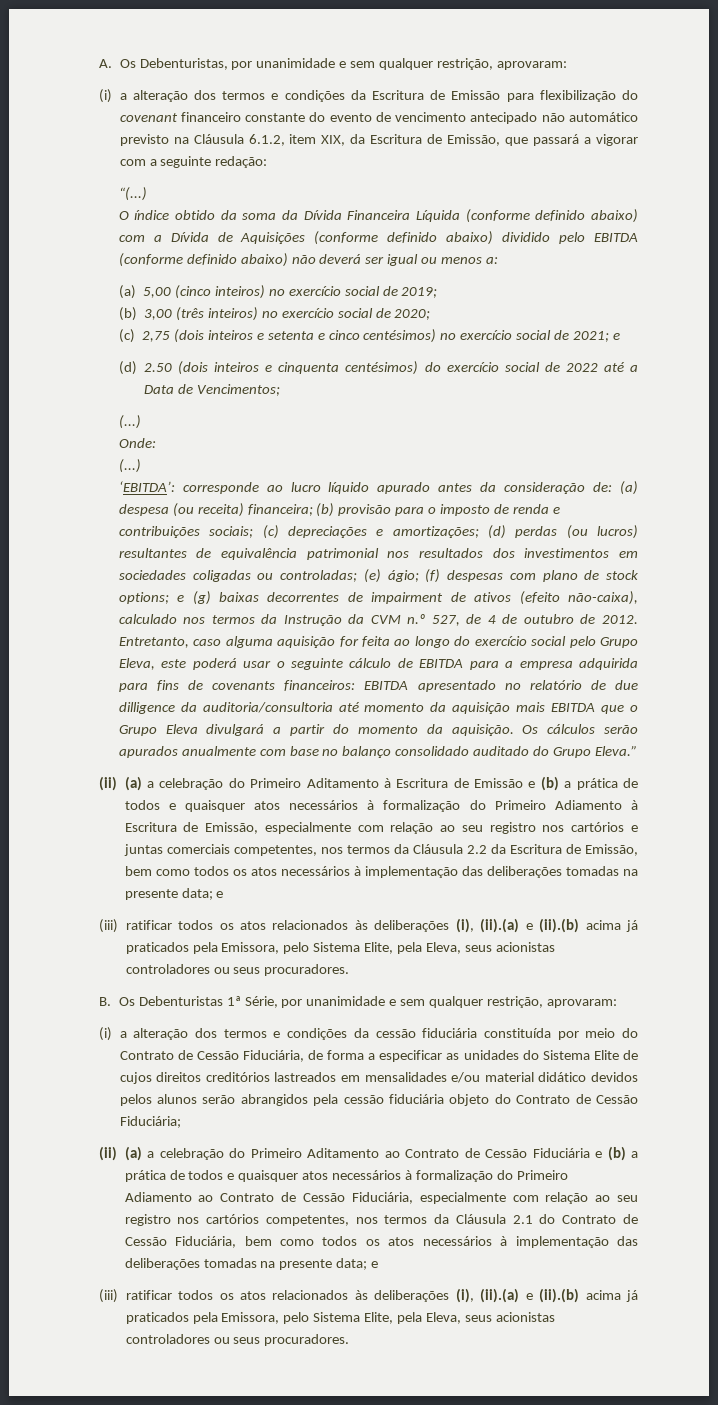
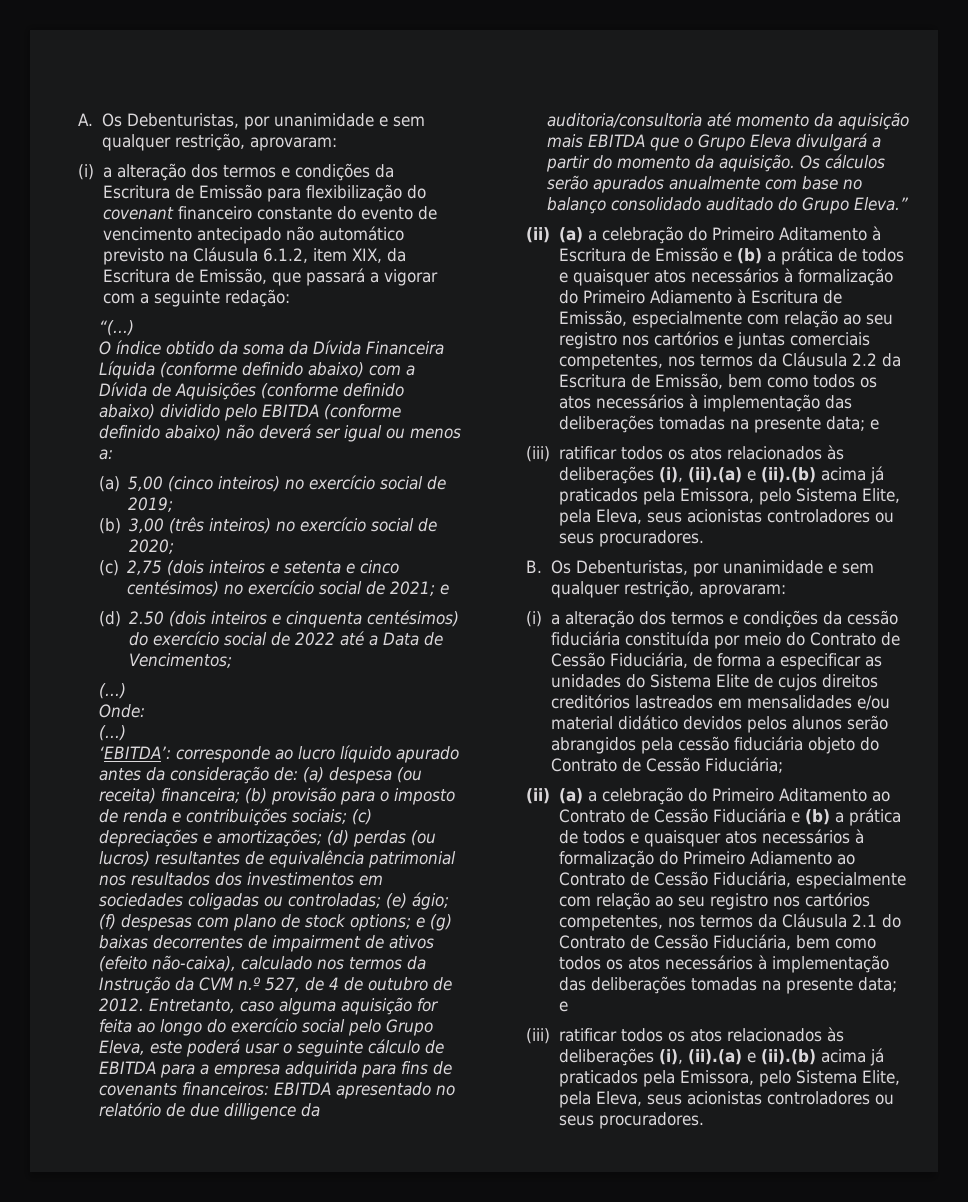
- B. Os Debenturistas 1ª Série, por unanimidade e sem qualquer restrição, aprovaram:
+ B. Os Debenturistas, por unanimidade e sem qualquer restrição, aprovaram:

